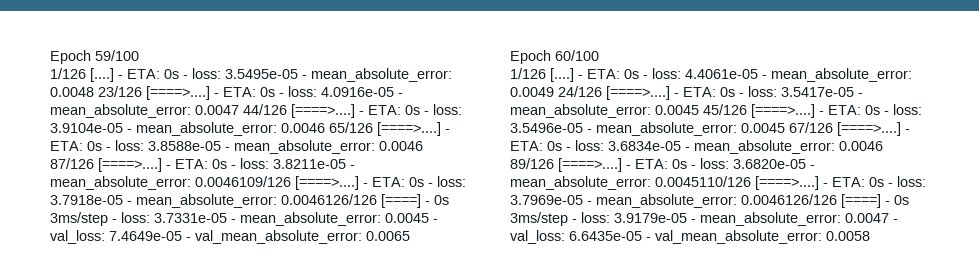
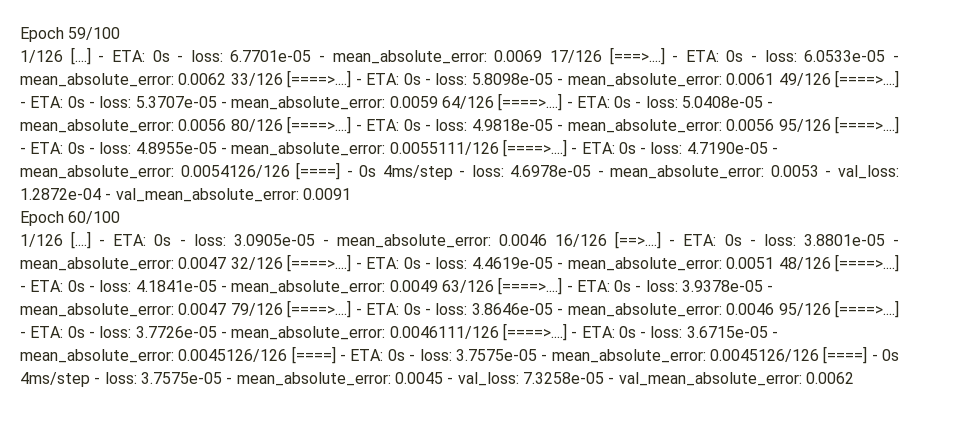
- - ETA: 0s - loss: 3.5495e-05 - mean_absolute_error: 0.0048 23/126 [====>....] - ETA: 0s - loss: 4.0916e-05 - mean_absolute_error: 0.0047 44/126 [====>....] - ETA: 0s - loss: 3.9104e-05 - mean_absolute_error: 0.0046 65/126 [====>....] - ETA: 0s - loss: 3.8588e-05 - mean_absolute_error: 0.0046 87/126 [====>....] - ETA: 0s - loss: 3.8211e-05 - mean_absolute_error: 0.0046109/126 [====>....] - ETA: 0s - loss: 3.7918e-05 - mean_absolute_error: 0.0046126/126 [====] - 0s 3ms/step - loss: 3.7331e-05 - mean_absolute_error: 0.0045 - val_loss: 7.4649e-05 - val_mean_absolute_error: 0.0065
+ - ETA: 0s - loss: 6.7701e-05 - mean_absolute_error: 0.0069 17/126 [===>....] - ETA: 0s - loss: 6.0533e-05 - mean_absolute_error: 0.0062 33/126 [====>....] - ETA: 0s - loss: 5.8098e-05 - mean_absolute_error: 0.0061 49/126 [====>....] - ETA: 0s - loss: 5.3707e-05 - mean_absolute_error: 0.0059 64/126 [====>....] - ETA: 0s - loss: 5.0408e-05 - mean_absolute_error: 0.0056 80/126 [====>....] - ETA: 0s - loss: 4.9818e-05 - mean_absolute_error: 0.0056 95/126 [====>....] - ETA: 0s - loss: 4.8955e-05 - mean_absolute_error: 0.0055111/126 [====>....] - ETA: 0s - loss: 4.7190e-05 - mean_absolute_error: 0.0054126/126 [====] - 0s 4ms/step - loss: 4.6978e-05 - mean_absolute_error: 0.0053 - val_loss: 1.2872e-04 - val_mean_absolute_error: 0.0091
- - ETA: 0s - loss: 4.4061e-05 - mean_absolute_error: 0.0049 24/126 [====>....] - ETA: 0s - loss: 3.5417e-05 - mean_absolute_error: 0.0045 45/126 [====>....] - ETA: 0s - loss: 3.5496e-05 - mean_absolute_error: 0.0045 67/126 [====>....] - ETA: 0s - loss: 3.6834e-05 - mean_absolute_error: 0.0046 89/126 [====>....] - ETA: 0s - loss: 3.6820e-05 - mean_absolute_error: 0.0045110/126 [====>....] - ETA: 0s - loss: 3.7969e-05 - mean_absolute_error: 0.0046126/126 [====] - 0s 3ms/step - loss: 3.9179e-05 - mean_absolute_error: 0.0047 - val_loss: 6.6435e-05 - val_mean_absolute_error: 0.0058
+ - ETA: 0s - loss: 3.0905e-05 - mean_absolute_error: 0.0046 16/126 [==>....] - ETA: 0s - loss: 3.8801e-05 - mean_absolute_error: 0.0047 32/126 [====>....] - ETA: 0s - loss: 4.4619e-05 - mean_absolute_error: 0.0051 48/126 [====>....] - ETA: 0s - loss: 4.1841e-05 - mean_absolute_error: 0.0049 63/126 [====>....] - ETA: 0s - loss: 3.9378e-05 - mean_absolute_error: 0.0047 79/126 [====>....] - ETA: 0s - loss: 3.8646e-05 - mean_absolute_error: 0.0046 95/126 [====>....] - ETA: 0s - loss: 3.7726e-05 - mean_absolute_error: 0.0046111/126 [====>....] - ETA: 0s - loss: 3.6715e-05 - mean_absolute_error: 0.0045126/126 [====] - ETA: 0s - loss: 3.7575e-05 - mean_absolute_error: 0.0045126/126 [====] - 0s 4ms/step - loss: 3.7575e-05 - mean_absolute_error: 0.0045 - val_loss: 7.3258e-05 - val_mean_absolute_error: 0.0062

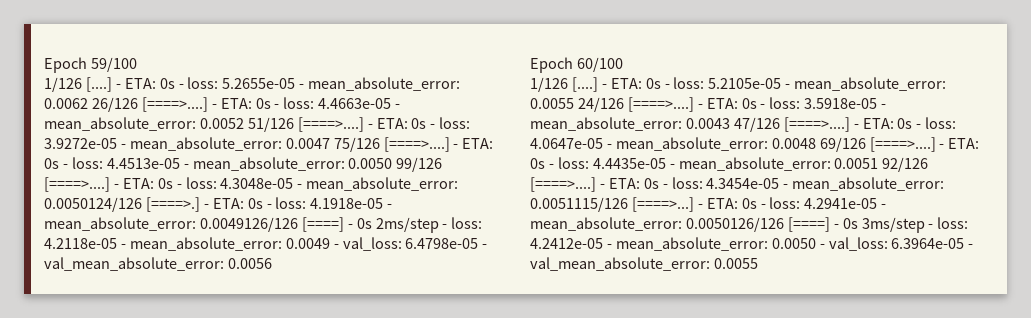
- - ETA: 0s - loss: 6.7701e-05 - mean_absolute_error: 0.0069 17/126 [===>....] - ETA: 0s - loss: 6.0533e-05 - mean_absolute_error: 0.0062 33/126 [====>....] - ETA: 0s - loss: 5.8098e-05 - mean_absolute_error: 0.0061 49/126 [====>....] - ETA: 0s - loss: 5.3707e-05 - mean_absolute_error: 0.0059 64/126 [====>....] - ETA: 0s - loss: 5.0408e-05 - mean_absolute_error: 0.0056 80/126 [====>....] - ETA: 0s - loss: 4.9818e-05 - mean_absolute_error: 0.0056 95/126 [====>....] - ETA: 0s - loss: 4.8955e-05 - mean_absolute_error: 0.0055111/126 [====>....] - ETA: 0s - loss: 4.7190e-05 - mean_absolute_error: 0.0054126/126 [====] - 0s 4ms/step - loss: 4.6978e-05 - mean_absolute_error: 0.0053 - val_loss: 1.2872e-04 - val_mean_absolute_error: 0.0091
+ - ETA: 0s - loss: 5.2655e-05 - mean_absolute_error: 0.0062 26/126 [====>....] - ETA: 0s - loss: 4.4663e-05 - mean_absolute_error: 0.0052 51/126 [====>....] - ETA: 0s - loss: 3.9272e-05 - mean_absolute_error: 0.0047 75/126 [====>....] - ETA: 0s - loss: 4.4513e-05 - mean_absolute_error: 0.0050 99/126 [====>....] - ETA: 0s - loss: 4.3048e-05 - mean_absolute_error: 0.0050124/126 [====>.] - ETA: 0s - loss: 4.1918e-05 - mean_absolute_error: 0.0049126/126 [====] - 0s 2ms/step - loss: 4.2118e-05 - mean_absolute_error: 0.0049 - val_loss: 6.4798e-05 - val_mean_absolute_error: 0.0056
- - ETA: 0s - loss: 3.0905e-05 - mean_absolute_error: 0.0046 16/126 [==>....] - ETA: 0s - loss: 3.8801e-05 - mean_absolute_error: 0.0047 32/126 [====>....] - ETA: 0s - loss: 4.4619e-05 - mean_absolute_error: 0.0051 48/126 [====>....] - ETA: 0s - loss: 4.1841e-05 - mean_absolute_error: 0.0049 63/126 [====>....] - ETA: 0s - loss: 3.9378e-05 - mean_absolute_error: 0.0047 79/126 [====>....] - ETA: 0s - loss: 3.8646e-05 - mean_absolute_error: 0.0046 95/126 [====>....] - ETA: 0s - loss: 3.7726e-05 - mean_absolute_error: 0.0046111/126 [====>....] - ETA: 0s - loss: 3.6715e-05 - mean_absolute_error: 0.0045126/126 [====] - ETA: 0s - loss: 3.7575e-05 - mean_absolute_error: 0.0045126/126 [====] - 0s 4ms/step - loss: 3.7575e-05 - mean_absolute_error: 0.0045 - val_loss: 7.3258e-05 - val_mean_absolute_error: 0.0062
+ - ETA: 0s - loss: 5.2105e-05 - mean_absolute_error: 0.0055 24/126 [====>....] - ETA: 0s - loss: 3.5918e-05 - mean_absolute_error: 0.0043 47/126 [====>....] - ETA: 0s - loss: 4.0647e-05 - mean_absolute_error: 0.0048 69/126 [====>....] - ETA: 0s - loss: 4.4435e-05 - mean_absolute_error: 0.0051 92/126 [====>....] - ETA: 0s - loss: 4.3454e-05 - mean_absolute_error: 0.0051115/126 [====>...] - ETA: 0s - loss: 4.2941e-05 - mean_absolute_error: 0.0050126/126 [====] - 0s 3ms/step - loss: 4.2412e-05 - mean_absolute_error: 0.0050 - val_loss: 6.3964e-05 - val_mean_absolute_error: 0.0055

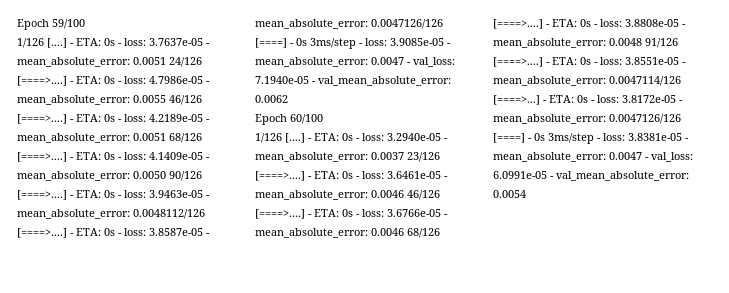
- - ETA: 0s - loss: 5.2655e-05 - mean_absolute_error: 0.0062 26/126 [====>....] - ETA: 0s - loss: 4.4663e-05 - mean_absolute_error: 0.0052 51/126 [====>....] - ETA: 0s - loss: 3.9272e-05 - mean_absolute_error: 0.0047 75/126 [====>....] - ETA: 0s - loss: 4.4513e-05 - mean_absolute_error: 0.0050 99/126 [====>....] - ETA: 0s - loss: 4.3048e-05 - mean_absolute_error: 0.0050124/126 [====>.] - ETA: 0s - loss: 4.1918e-05 - mean_absolute_error: 0.0049126/126 [====] - 0s 2ms/step - loss: 4.2118e-05 - mean_absolute_error: 0.0049 - val_loss: 6.4798e-05 - val_mean_absolute_error: 0.0056
+ - ETA: 0s - loss: 3.7637e-05 - mean_absolute_error: 0.0051 24/126 [====>....] - ETA: 0s - loss: 4.7986e-05 - mean_absolute_error: 0.0055 46/126 [====>....] - ETA: 0s - loss: 4.2189e-05 - mean_absolute_error: 0.0051 68/126 [====>....] - ETA: 0s - loss: 4.1409e-05 - mean_absolute_error: 0.0050 90/126 [====>....] - ETA: 0s - loss: 3.9463e-05 - mean_absolute_error: 0.0048112/126 [====>....] - ETA: 0s - loss: 3.8587e-05 - mean_absolute_error: 0.0047126/126 [====] - 0s 3ms/step - loss: 3.9085e-05 - mean_absolute_error: 0.0047 - val_loss: 7.1940e-05 - val_mean_absolute_error: 0.0062
- - ETA: 0s - loss: 5.2105e-05 - mean_absolute_error: 0.0055 24/126 [====>....] - ETA: 0s - loss: 3.5918e-05 - mean_absolute_error: 0.0043 47/126 [====>....] - ETA: 0s - loss: 4.0647e-05 - mean_absolute_error: 0.0048 69/126 [====>....] - ETA: 0s - loss: 4.4435e-05 - mean_absolute_error: 0.0051 92/126 [====>....] - ETA: 0s - loss: 4.3454e-05 - mean_absolute_error: 0.0051115/126 [====>...]
+ - ETA: 0s - loss: 3.2940e-05 - mean_absolute_error: 0.0037 23/126 [====>....] - ETA: 0s - loss: 3.6461e-05 - mean_absolute_error: 0.0046 46/126 [====>....] - ETA: 0s - loss: 3.6766e-05 - mean_absolute_error: 0.0046 68/126 [====>....] - ETA: 0s - loss: 3.8808e-05 - mean_absolute_error: 0.0048 91/126 [====>....] - ETA: 0s - loss: 3.8551e-05 - mean_absolute_error: 0.0047114/126 [====>...]
- - ETA: 0s - loss: 4.2941e-05 - mean_absolute_error: 0.0050126/126 [====] - 0s 3ms/step - loss: 4.2412e-05 - mean_absolute_error: 0.0050 - val_loss: 6.3964e-05 - val_mean_absolute_error: 0.0055
+ - ETA: 0s - loss: 3.8172e-05 - mean_absolute_error: 0.0047126/126 [====] - 0s 3ms/step - loss: 3.8381e-05 - mean_absolute_error: 0.0047 - val_loss: 6.0991e-05 - val_mean_absolute_error: 0.0054

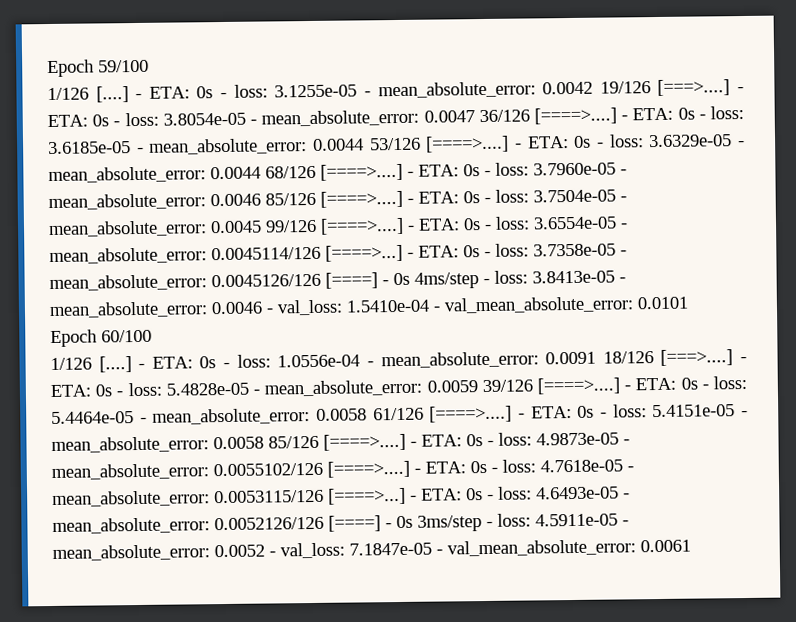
- - ETA: 0s - loss: 3.7637e-05 - mean_absolute_error: 0.0051 24/126 [====>....] - ETA: 0s - loss: 4.7986e-05 - mean_absolute_error: 0.0055 46/126 [====>....] - ETA: 0s - loss: 4.2189e-05 - mean_absolute_error: 0.0051 68/126 [====>....] - ETA: 0s - loss: 4.1409e-05 - mean_absolute_error: 0.0050 90/126 [====>....] - ETA: 0s - loss: 3.9463e-05 - mean_absolute_error: 0.0048112/126 [====>....] - ETA: 0s - loss: 3.8587e-05 - mean_absolute_error: 0.0047126/126 [====] - 0s 3ms/step - loss: 3.9085e-05 - mean_absolute_error: 0.0047 - val_loss: 7.1940e-05 - val_mean_absolute_error: 0.0062
+ - ETA: 0s - loss: 3.1255e-05 - mean_absolute_error: 0.0042 19/126 [===>....] - ETA: 0s - loss: 3.8054e-05 - mean_absolute_error: 0.0047 36/126 [====>....] - ETA: 0s - loss: 3.6185e-05 - mean_absolute_error: 0.0044 53/126 [====>....] - ETA: 0s - loss: 3.6329e-05 - mean_absolute_error: 0.0044 68/126 [====>....] - ETA: 0s - loss: 3.7960e-05 - mean_absolute_error: 0.0046 85/126 [====>....] - ETA: 0s - loss: 3.7504e-05 - mean_absolute_error: 0.0045 99/126 [====>....] - ETA: 0s - loss: 3.6554e-05 - mean_absolute_error: 0.0045114/126 [====>...] - ETA: 0s - loss: 3.7358e-05 - mean_absolute_error: 0.0045126/126 [====] - 0s 4ms/step - loss: 3.8413e-05 - mean_absolute_error: 0.0046 - val_loss: 1.5410e-04 - val_mean_absolute_error: 0.0101
- - ETA: 0s - loss: 3.2940e-05 - mean_absolute_error: 0.0037 23/126 [====>....] - ETA: 0s - loss: 3.6461e-05 - mean_absolute_error: 0.0046 46/126 [====>....] - ETA: 0s - loss: 3.6766e-05 - mean_absolute_error: 0.0046 68/126 [====>....] - ETA: 0s - loss: 3.8808e-05 - mean_absolute_error: 0.0048 91/126 [====>....] - ETA: 0s - loss: 3.8551e-05 - mean_absolute_error: 0.0047114/126 [====>...] - ETA: 0s - loss: 3.8172e-05 - mean_absolute_error: 0.0047126/126 [====] - 0s 3ms/step - loss: 3.8381e-05 - mean_absolute_error: 0.0047 - val_loss: 6.0991e-05 - val_mean_absolute_error: 0.0054
+ - ETA: 0s - loss: 1.0556e-04 - mean_absolute_error: 0.0091 18/126 [===>....] - ETA: 0s - loss: 5.4828e-05 - mean_absolute_error: 0.0059 39/126 [====>....] - ETA: 0s - loss: 5.4464e-05 - mean_absolute_error: 0.0058 61/126 [====>....] - ETA: 0s - loss: 5.4151e-05 - mean_absolute_error: 0.0058 85/126 [====>....] - ETA: 0s - loss: 4.9873e-05 - mean_absolute_error: 0.0055102/126 [====>....] - ETA: 0s - loss: 4.7618e-05 - mean_absolute_error: 0.0053115/126 [====>...] - ETA: 0s - loss: 4.6493e-05 - mean_absolute_error: 0.0052126/126 [====] - 0s 3ms/step - loss: 4.5911e-05 - mean_absolute_error: 0.0052 - val_loss: 7.1847e-05 - val_mean_absolute_error: 0.0061

